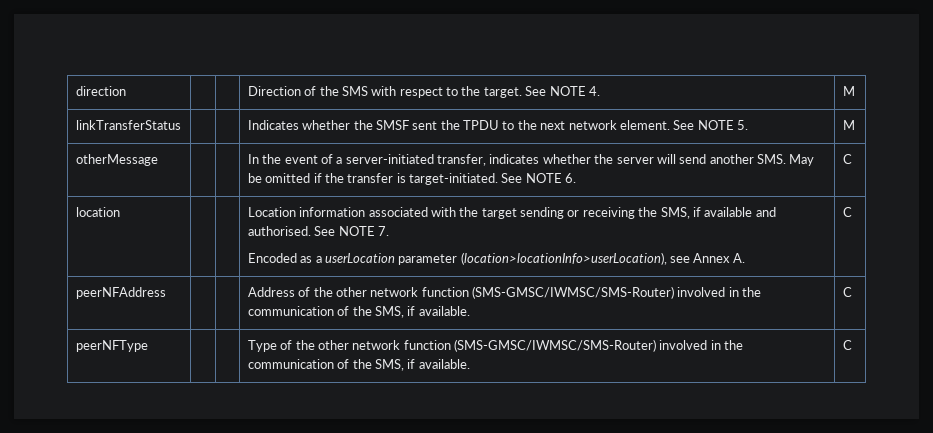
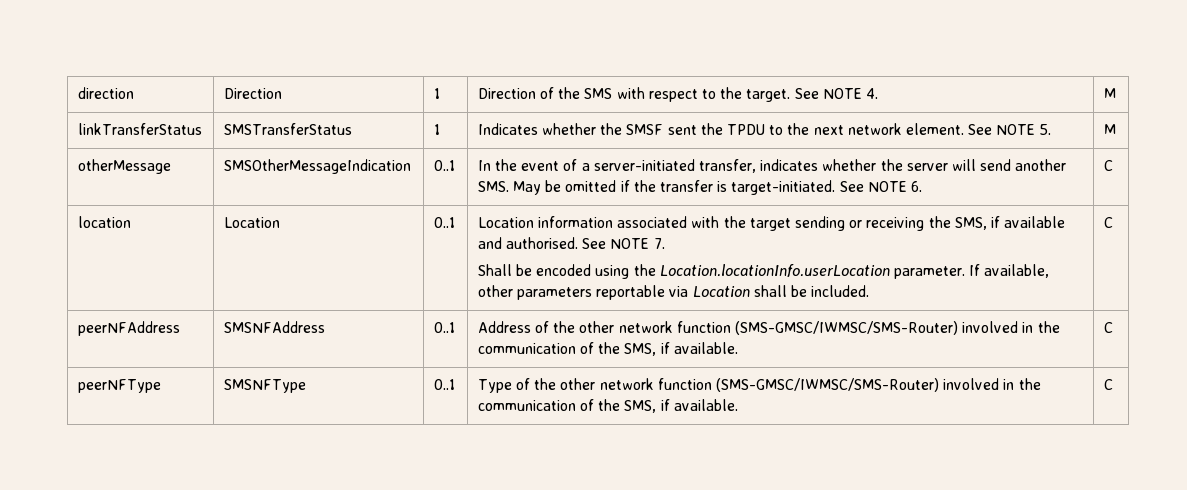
- direction | | | Direction of the SMS with respect to the target. See NOTE 4. | M
+ direction | Direction | 1 | Direction of the SMS with respect to the target. See NOTE 4. | M
- linkTransferStatus | | | Indicates whether the SMSF sent the TPDU to the next network element. See NOTE 5. | M
+ linkTransferStatus | SMSTransferStatus | 1 | Indicates whether the SMSF sent the TPDU to the next network element. See NOTE 5. | M
- otherMessage | | | In the event of a server-initiated transfer, indicates whether the server will send another SMS. May be omitted if the transfer is target-initiated. See NOTE 6. | C
+ otherMessage | SMSOtherMessageIndication | 0..1 | In the event of a server-initiated transfer, indicates whether the server will send another SMS. May be omitted if the transfer is target-initiated. See NOTE 6. | C
- location | | | Location information associated with the target sending or receiving the SMS, if available and authorised. See NOTE 7.
- Encoded as a userLocation parameter (location>locationInfo>userLocation), see Annex A. | C
+ location | Location | 0..1 | Location information associated with the target sending or receiving the SMS, if available and authorised. See NOTE 7.
+ Shall be encoded using the Location.locationInfo.userLocation parameter. If available, other parameters reportable via Location shall be included. | C
- peerNFAddress | | | Address of the other network function (SMS-GMSC/IWMSC/SMS-Router) involved in the communication of the SMS, if available. | C
+ peerNFAddress | SMSNFAddress | 0..1 | Address of the other network function (SMS-GMSC/IWMSC/SMS-Router) involved in the communication of the SMS, if available. | C
- peerNFType | | | Type of the other network function (SMS-GMSC/IWMSC/SMS-Router) involved in the communication of the SMS, if available. | C
+ peerNFType | SMSNFType | 0..1 | Type of the other network function (SMS-GMSC/IWMSC/SMS-Router) involved in the communication of the SMS, if available. | C

